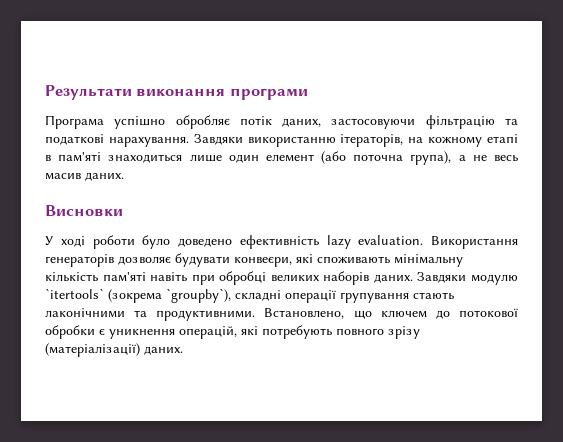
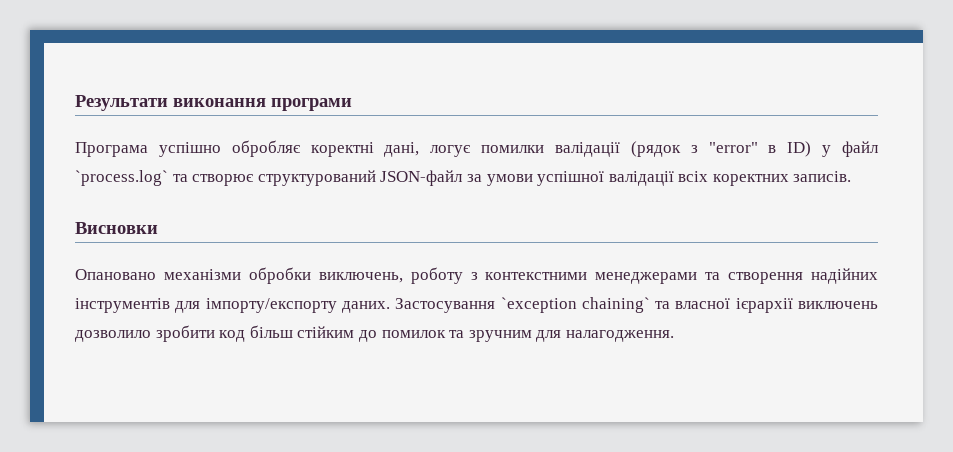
- Програма успішно обробляє потік даних, застосовуючи фільтрацію та податкові нарахування. Завдяки використанню ітераторів, на кожному етапі в пам'яті знаходиться лише один елемент (або поточна група), а не весь масив даних.
+ Програма успішно обробляє коректні дані, логує помилки валідації (рядок з "error" в ID) у файл `process.log` та створює структурований JSON-файл за умови успішної валідації всіх коректних записів.
  Висновки
- У ході роботи було доведено ефективність lazy evaluation. Використання генераторів дозволяє будувати конвеєри, які споживають мінімальну кількість пам'яті навіть при обробці великих наборів даних. Завдяки модулю `itertools` (зокрема `groupby`), складні операції групування стають лаконічними та продуктивними. Встановлено, що ключем до потокової обробки є уникнення операцій, які потребують повного зрізу (матеріалізації) даних.
+ Опановано механізми обробки виключень, роботу з контекстними менеджерами та створення надійних інструментів для імпорту/експорту даних. Застосування `exception chaining` та власної ієрархії виключень дозволило зробити код більш стійким до помилок та зручним для налагодження.

